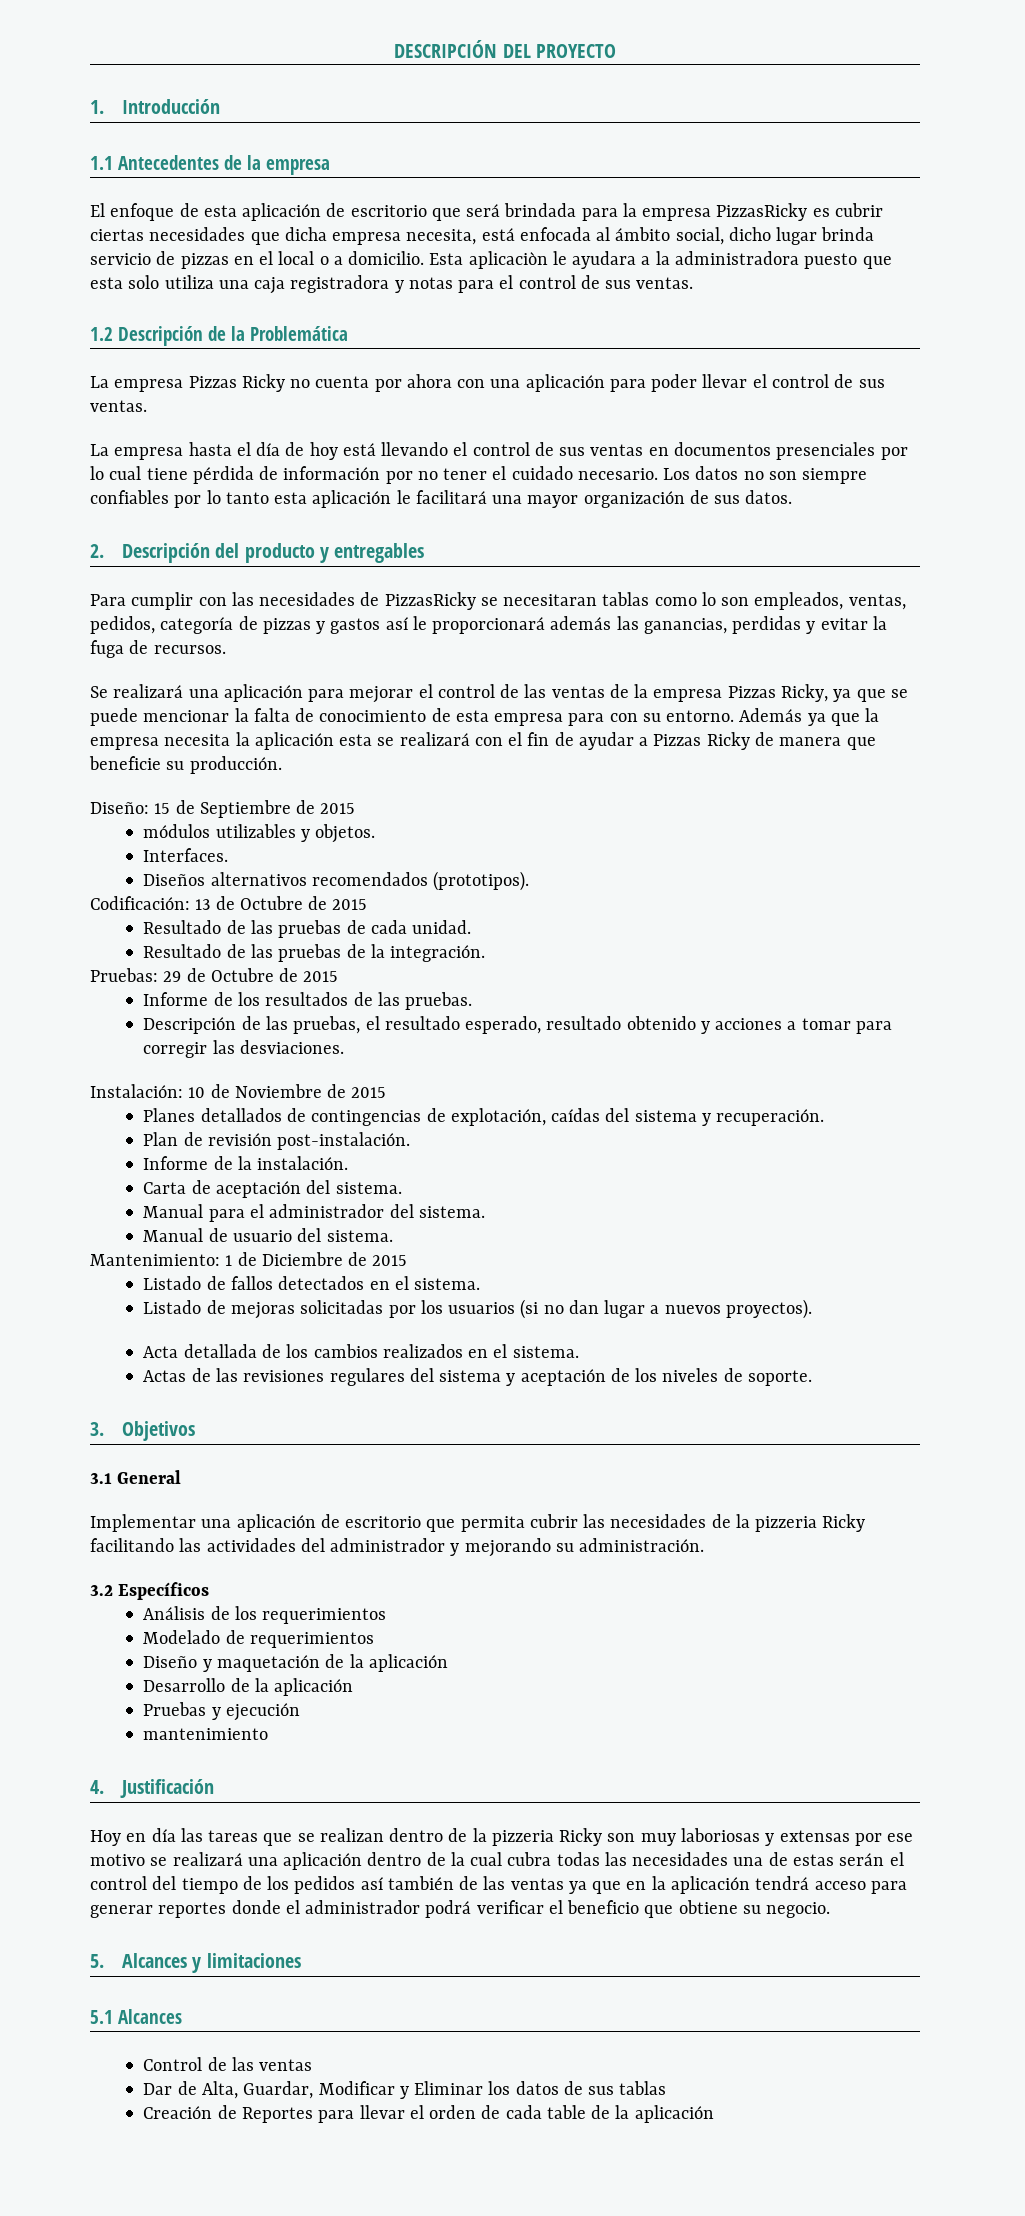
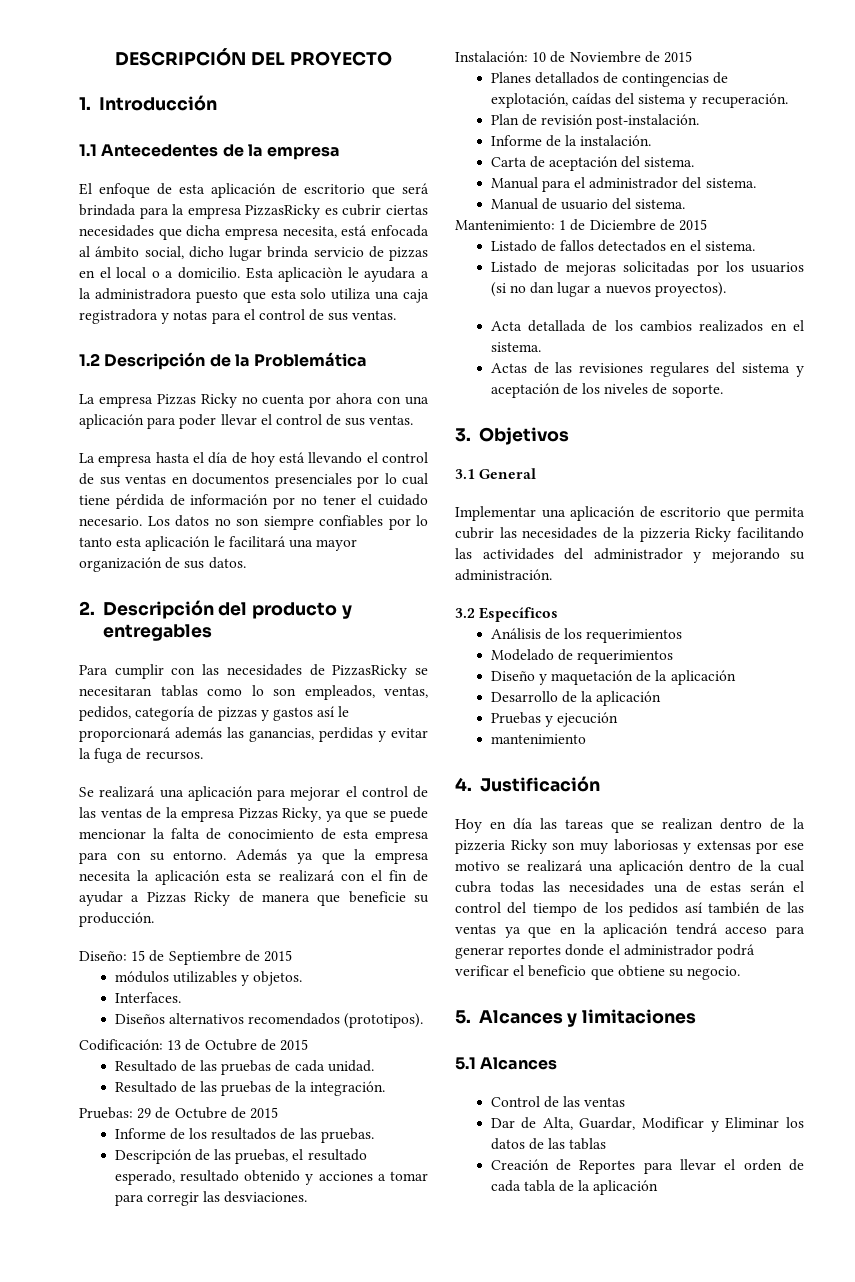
- Dar de Alta, Guardar, Modificar y Eliminar los datos de sus tablas
+ Dar de Alta, Guardar, Modificar y Eliminar los datos de las tablas
- Creación de Reportes para llevar el orden de cada table de la aplicación
+ Creación de Reportes para llevar el orden de cada tabla de la aplicación

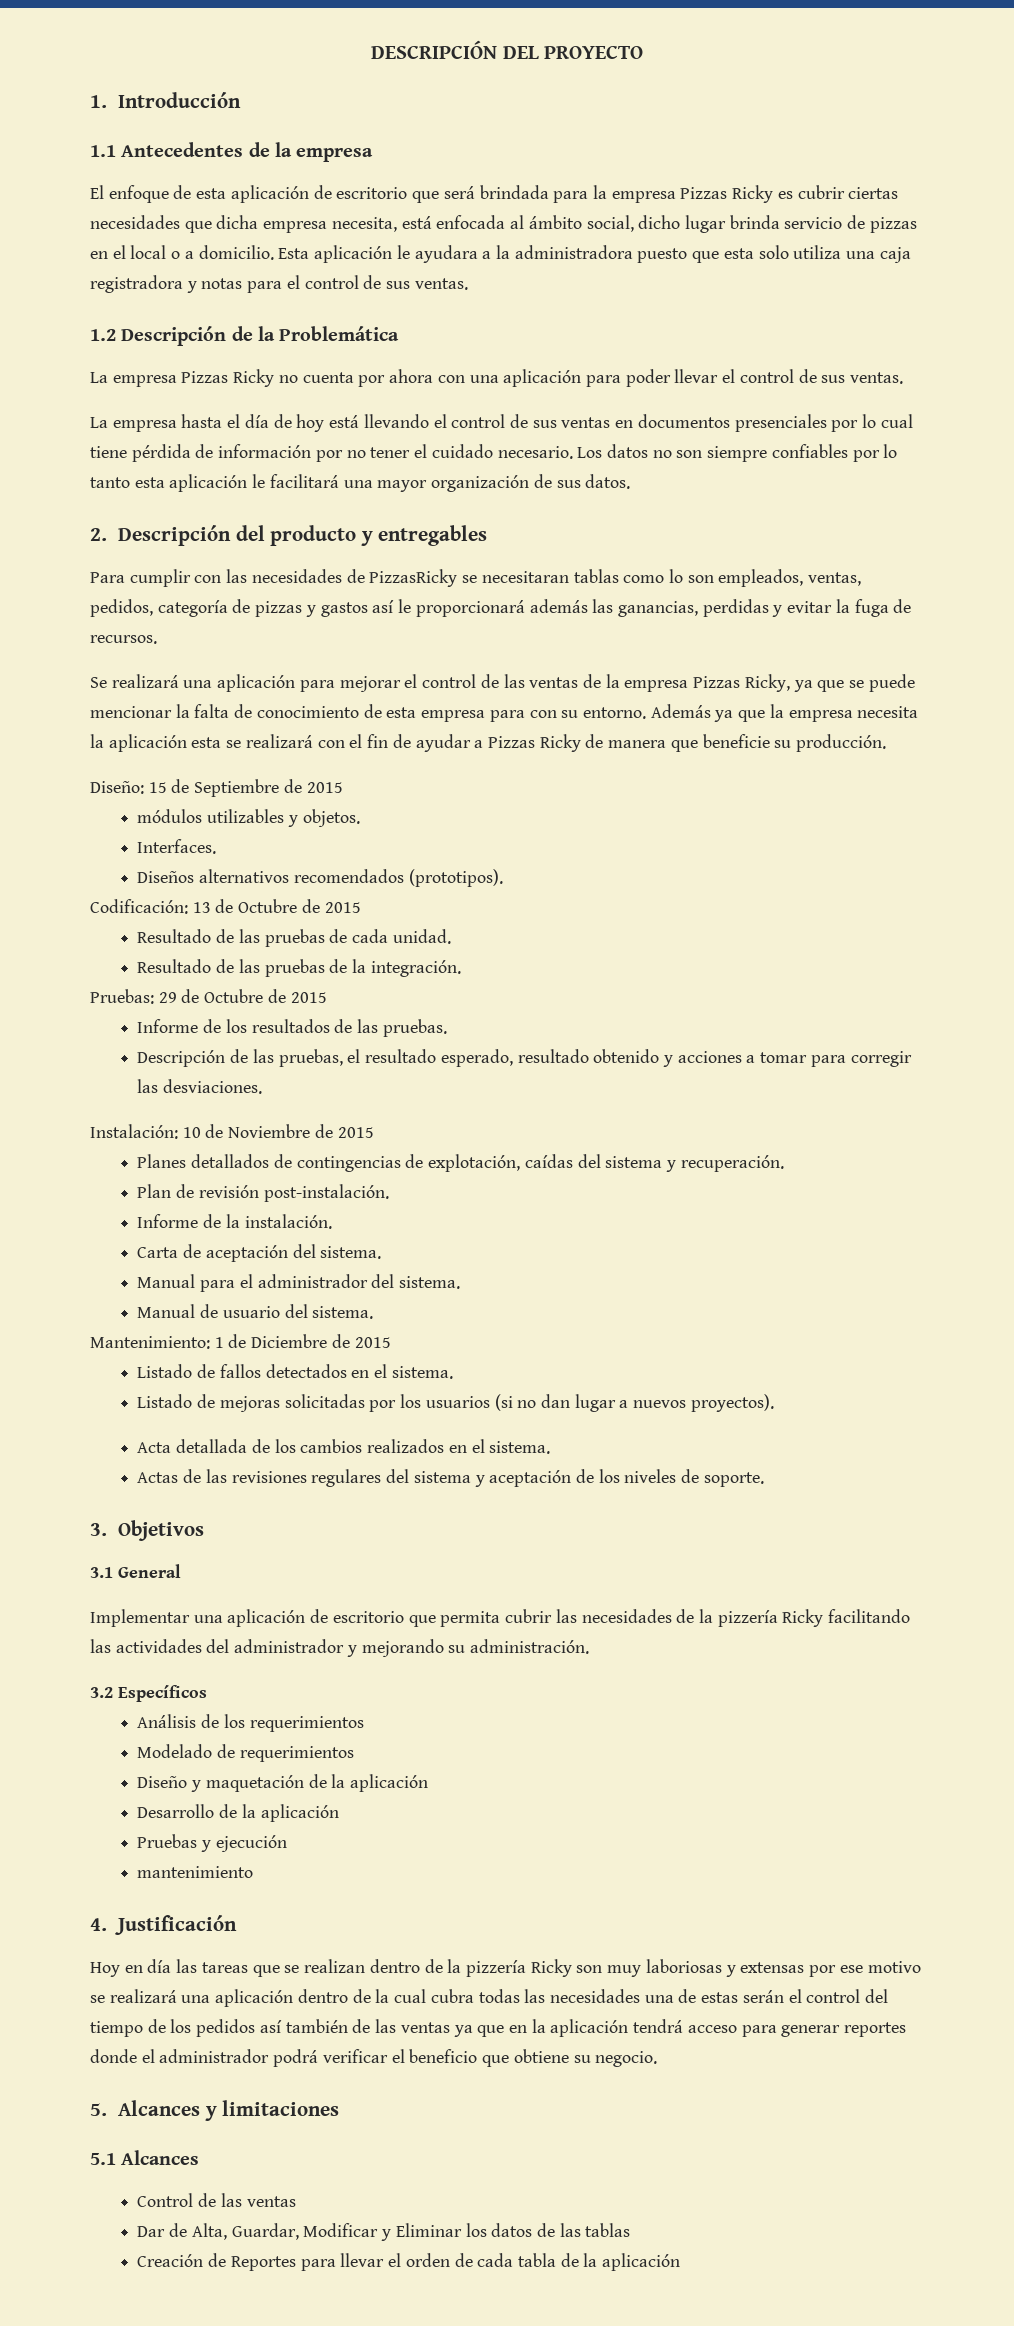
- El enfoque de esta aplicación de escritorio que será brindada para la empresa PizzasRicky es cubrir ciertas necesidades que dicha empresa necesita, está enfocada al ámbito social, dicho lugar brinda servicio de pizzas en el local o a domicilio.
+ El enfoque de esta aplicación de escritorio que será brindada para la empresa Pizzas Ricky es cubrir ciertas necesidades que dicha empresa necesita, está enfocada al ámbito social, dicho lugar brinda servicio de pizzas en el local o a domicilio.
- Esta aplicaciòn le ayudara a la administradora puesto que esta solo utiliza una caja registradora y notas para el control de sus ventas.
+ Esta aplicación le ayudara a la administradora puesto que esta solo utiliza una caja registradora y notas para el control de sus ventas.
- Implementar una aplicación de escritorio que permita cubrir las necesidades de la pizzeria Ricky facilitando las actividades del administrador y mejorando su administración.
+ Implementar una aplicación de escritorio que permita cubrir las necesidades de la pizzería Ricky facilitando las actividades del administrador y mejorando su administración.
- Hoy en día las tareas que se realizan dentro de la pizzeria Ricky son muy laboriosas y extensas por ese motivo se realizará una aplicación dentro de la cual cubra todas las necesidades una de estas serán el control del tiempo de los pedidos así también de las ventas ya que en la aplicación tendrá acceso para generar reportes donde el administrador podrá verificar el beneficio que obtiene su negocio.
+ Hoy en día las tareas que se realizan dentro de la pizzería Ricky son muy laboriosas y extensas por ese motivo se realizará una aplicación dentro de la cual cubra todas las necesidades una de estas serán el control del tiempo de los pedidos así también de las ventas ya que en la aplicación tendrá acceso para generar reportes donde el administrador podrá verificar el beneficio que obtiene su negocio.

